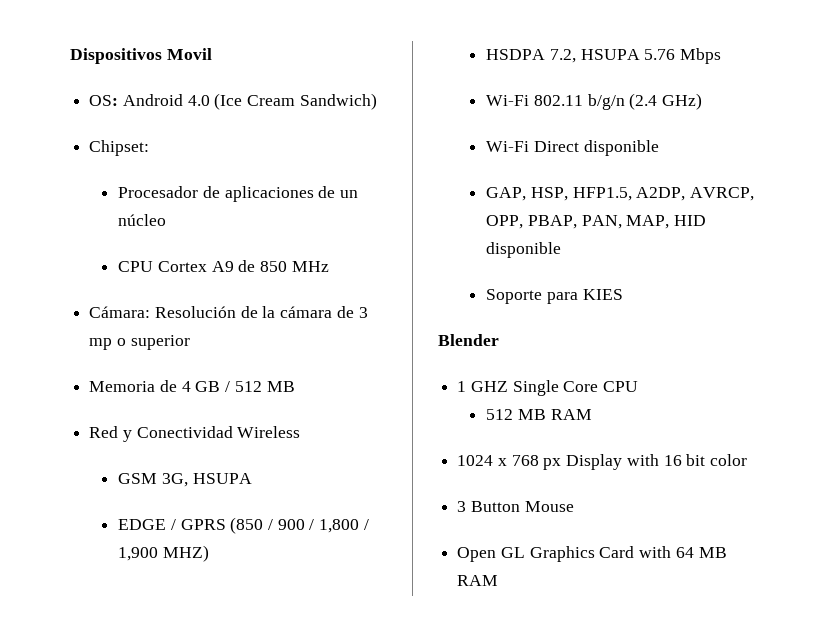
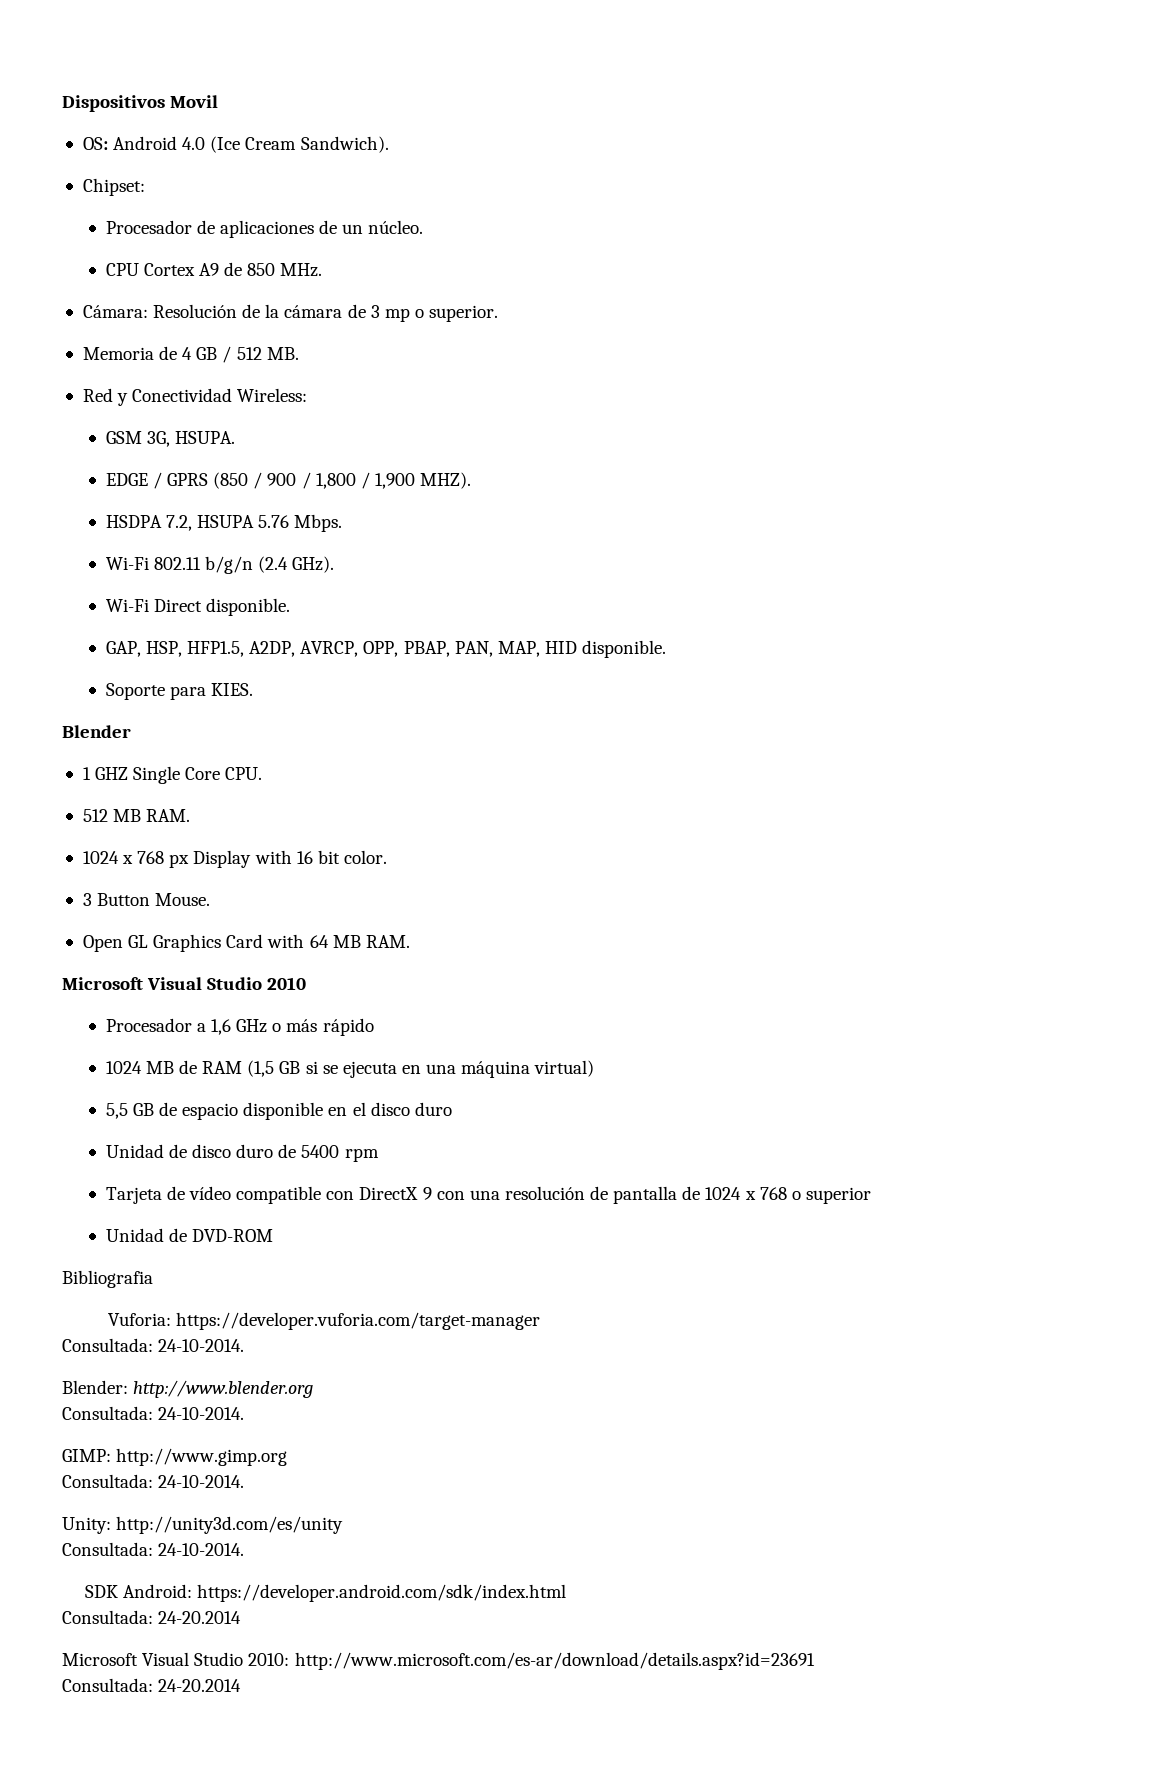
- OS: Android 4.0 (Ice Cream Sandwich)
+ OS: Android 4.0 (Ice Cream Sandwich).
- Procesador de aplicaciones de un núcleo
+ Procesador de aplicaciones de un núcleo.
- CPU Cortex A9 de 850 MHz
+ CPU Cortex A9 de 850 MHz.
- Cámara: Resolución de la cámara de 3 mp o superior
+ Cámara: Resolución de la cámara de 3 mp o superior.
- Memoria de 4 GB / 512 MB
+ Memoria de 4 GB / 512 MB.
- Red y Conectividad Wireless
+ Red y Conectividad Wireless:
- GSM 3G, HSUPA
+ GSM 3G, HSUPA.
- EDGE / GPRS (850 / 900 / 1,800 / 1,900 MHZ)
+ EDGE / GPRS (850 / 900 / 1,800 / 1,900 MHZ).
- HSDPA 7.2, HSUPA 5.76 Mbps
+ HSDPA 7.2, HSUPA 5.76 Mbps.
- Wi-Fi 802.11 b/g/n (2.4 GHz)
+ Wi-Fi 802.11 b/g/n (2.4 GHz).
- Wi-Fi Direct disponible
+ Wi-Fi Direct disponible.
- GAP, HSP, HFP1.5, A2DP, AVRCP, OPP, PBAP, PAN, MAP, HID disponible
+ GAP, HSP, HFP1.5, A2DP, AVRCP, OPP, PBAP, PAN, MAP, HID disponible.
- Soporte para KIES
+ Soporte para KIES.
- 1 GHZ Single Core CPU
- 512 MB RAM
+ 1 GHZ Single Core CPU.
+ 512 MB RAM.
- 1024 x 768 px Display with 16 bit color
+ 1024 x 768 px Display with 16 bit color.
- 3 Button Mouse
+ 3 Button Mouse.
- Open GL Graphics Card with 64 MB RAM
+ Open GL Graphics Card with 64 MB RAM.
+ Microsoft Visual Studio 2010
+ Procesador a 1,6 GHz o más rápido
+ 1024 MB de RAM (1,5 GB si se ejecuta en una máquina virtual)
+ 5,5 GB de espacio disponible en el disco duro
+ Unidad de disco duro de 5400 rpm
+ Tarjeta de vídeo compatible con DirectX 9 con una resolución de pantalla de 1024 x 768 o superior
+ Unidad de DVD-ROM
+ Bibliografia
+ Vuforia: https://developer.vuforia.com/target-manager
+ Consultada: 24-10-2014.
+ Blender: http://www.blender.org
+ Consultada: 24-10-2014.
+ GIMP: http://www.gimp.org
+ Consultada: 24-10-2014.
+ Unity: http://unity3d.com/es/unity
+ Consultada: 24-10-2014.
+ SDK Android: https://developer.android.com/sdk/index.html
+ Consultada: 24-20.2014
+ Microsoft Visual Studio 2010: http://www.microsoft.com/es-ar/download/details.aspx?id=23691
+ Consultada: 24-20.2014

